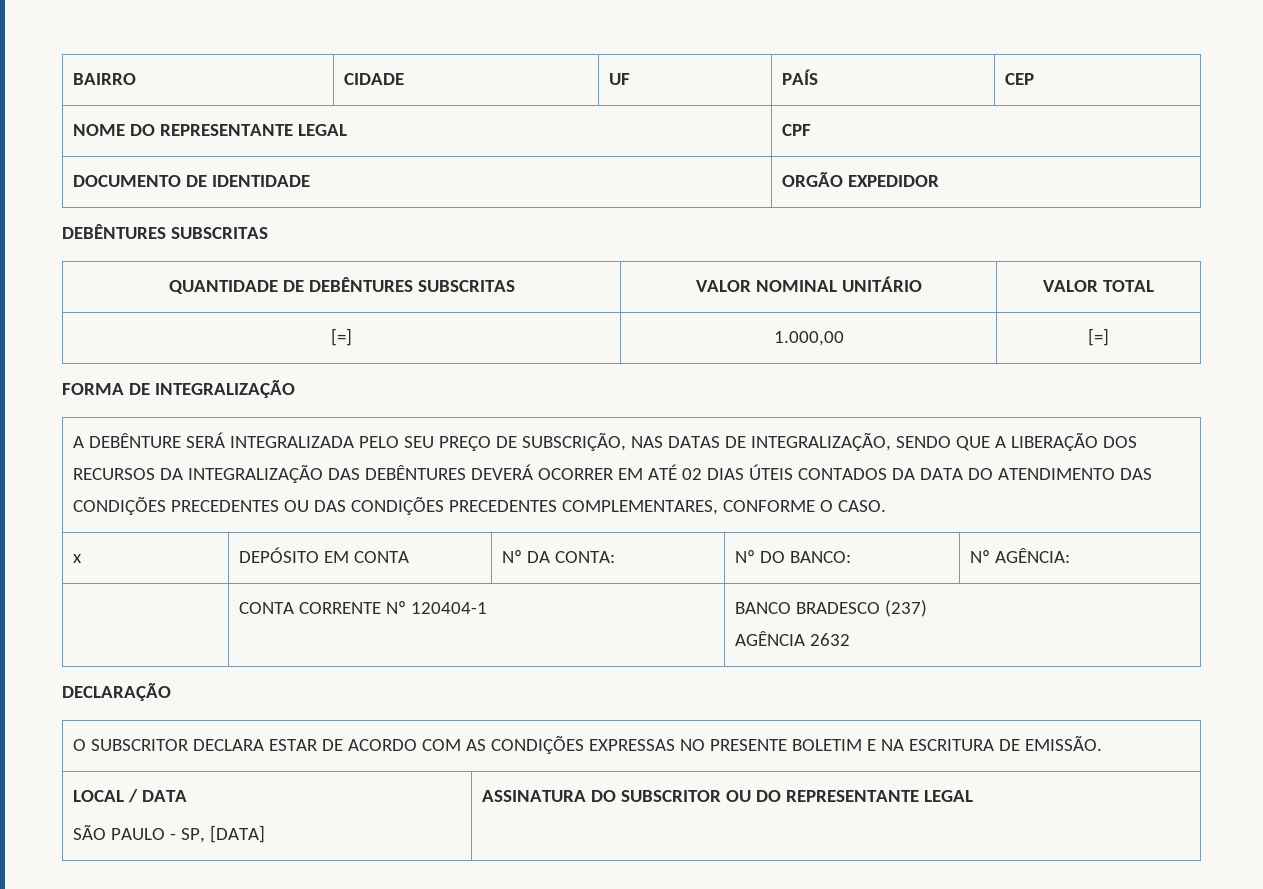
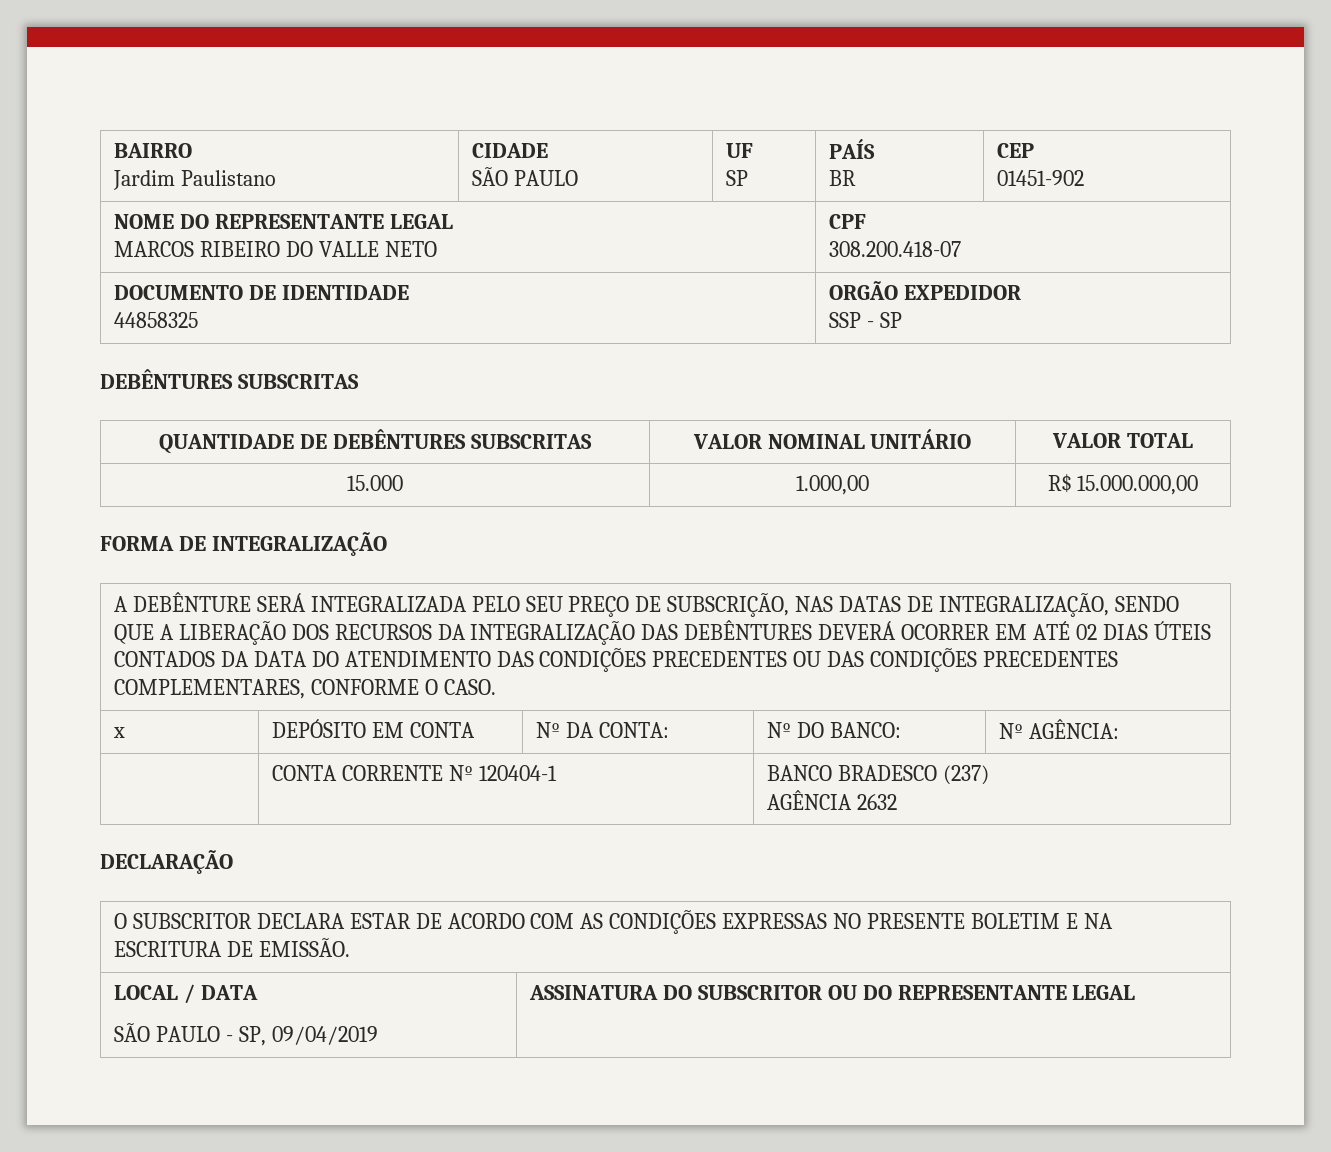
- BAIRRO | CIDADE | UF | PAÍS | CEP
+ BAIRRO
+ Jardim Paulistano | CIDADE
+ SÃO PAULO | UF
+ SP | PAÍS
+ BR | CEP
+ 01451-902
- NOME DO REPRESENTANTE LEGAL | CPF
+ NOME DO REPRESENTANTE LEGAL
+ MARCOS RIBEIRO DO VALLE NETO | CPF
+ 308.200.418-07
- DOCUMENTO DE IDENTIDADE | ORGÃO EXPEDIDOR
+ DOCUMENTO DE IDENTIDADE
+ 44858325 | ORGÃO EXPEDIDOR
+ SSP - SP
- [=] | 1.000,00 | [=]
+ 15.000 | 1.000,00 | R$ 15.000.000,00
  LOCAL / DATA
- SÃO PAULO - SP, [DATA] | ASSINATURA DO SUBSCRITOR OU DO REPRESENTANTE LEGAL
+ SÃO PAULO - SP, 09/04/2019 | ASSINATURA DO SUBSCRITOR OU DO REPRESENTANTE LEGAL

